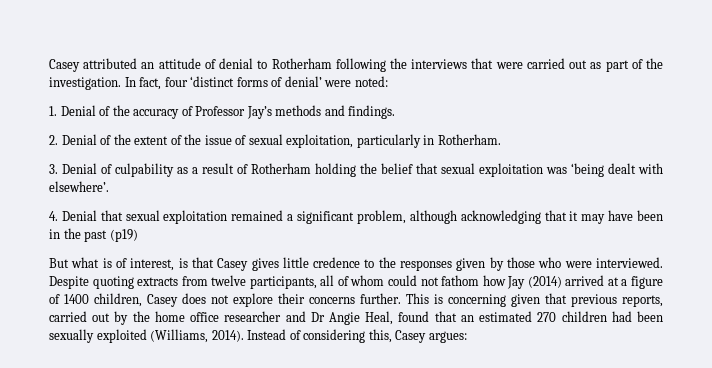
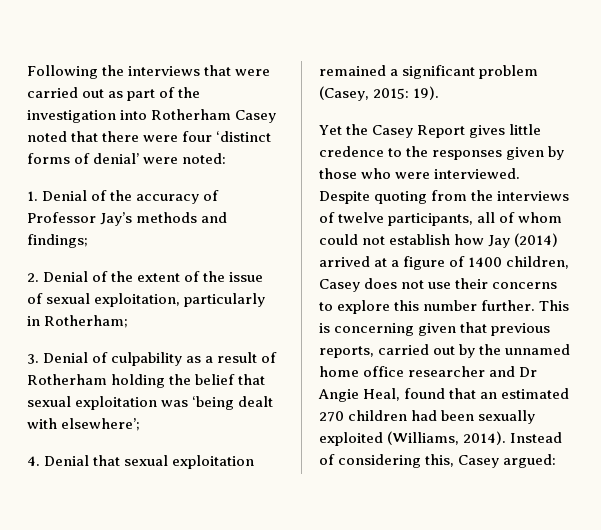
- Casey attributed an attitude of denial to Rotherham following the interviews that were carried out as part of the investigation. In fact, four ‘distinct forms of denial’ were noted:
+ Following the interviews that were carried out as part of the investigation into Rotherham Casey noted that there were four ‘distinct forms of denial’ were noted:
- 1. Denial of the accuracy of Professor Jay’s methods and findings.
+ 1. Denial of the accuracy of Professor Jay’s methods and findings;
- 2. Denial of the extent of the issue of sexual exploitation, particularly in Rotherham.
+ 2. Denial of the extent of the issue of sexual exploitation, particularly in Rotherham;
- 3. Denial of culpability as a result of Rotherham holding the belief that sexual exploitation was ‘being dealt with elsewhere’.
+ 3. Denial of culpability as a result of Rotherham holding the belief that sexual exploitation was ‘being dealt with elsewhere’;
- 4. Denial that sexual exploitation remained a significant problem, although acknowledging that it may have been in the past (p19)
- But what is of interest, is that Casey gives little credence to the responses given by those who were interviewed.
+ 4. Denial that sexual exploitation remained a significant problem (Casey, 2015: 19).
+ Yet the Casey Report gives little credence to the responses given by those who were interviewed.
- Despite quoting extracts from twelve participants, all of whom could not fathom how Jay (2014) arrived at a figure of 1400 children, Casey does not explore their concerns further.
+ Despite quoting from the interviews of twelve participants, all of whom could not establish how Jay (2014) arrived at a figure of 1400 children, Casey does not use their concerns to explore this number further.
- This is concerning given that previous reports, carried out by the home office researcher and Dr Angie Heal, found that an estimated 270 children had been sexually exploited (Williams, 2014).
+ This is concerning given that previous reports, carried out by the unnamed home office researcher and Dr Angie Heal, found that an estimated 270 children had been sexually exploited (Williams, 2014).
- Instead of considering this, Casey argues:
+ Instead of considering this, Casey argued:

